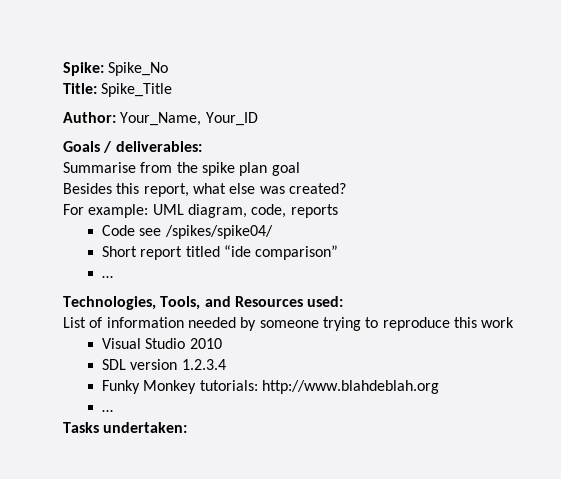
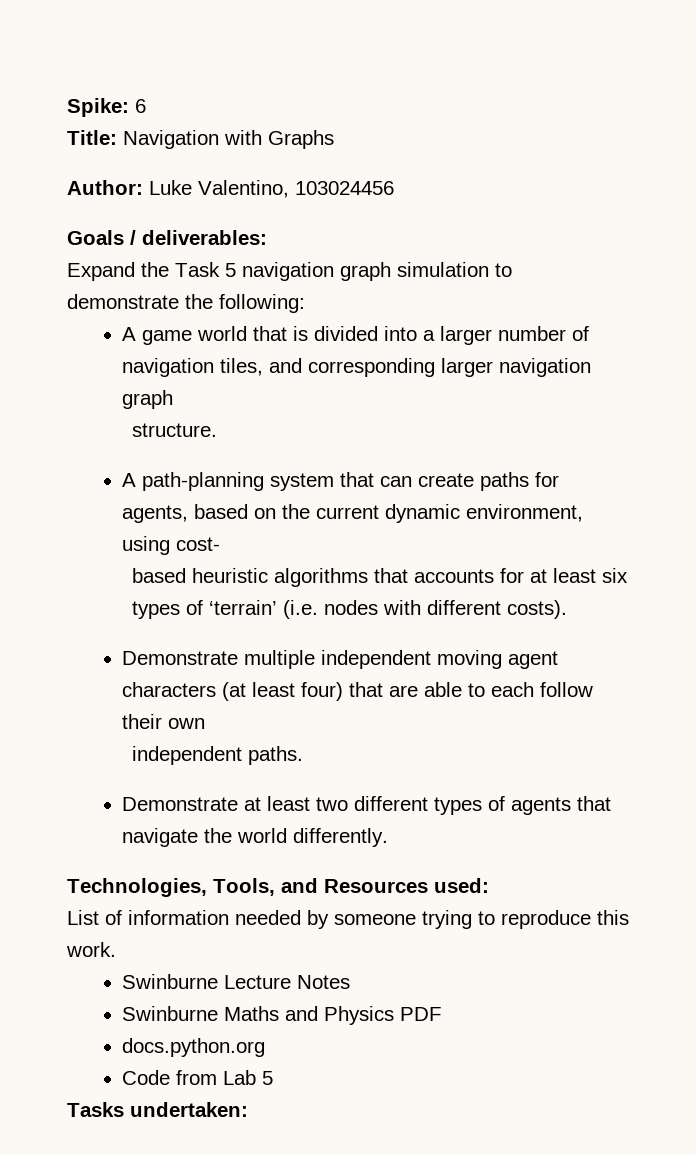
- Spike: Spike_No
+ Spike: 6
- Title: Spike_Title
- Author: Your_Name, Your_ID
+ Title: Navigation with Graphs
+ Author: Luke Valentino, 103024456
  Goals / deliverables:
- Summarise from the spike plan goal
- Besides this report, what else was created?
- For example: UML diagram, code, reports
- Code see /spikes/spike04/
- Short report titled “ide comparison”
- …
+ Expand the Task 5 navigation graph simulation to demonstrate the following:
+ A game world that is divided into a larger number of navigation tiles, and corresponding larger navigation graph
+ structure.
+ A path-planning system that can create paths for agents, based on the current dynamic environment, using cost-
+ based heuristic algorithms that accounts for at least six types of ‘terrain’ (i.e. nodes with different costs).
+ Demonstrate multiple independent moving agent characters (at least four) that are able to each follow their own
+ independent paths.
+ Demonstrate at least two different types of agents that navigate the world differently.
- List of information needed by someone trying to reproduce this work
- Visual Studio 2010
- SDL version 1.2.3.4
- Funky Monkey tutorials: http://www.blahdeblah.org
- …
+ List of information needed by someone trying to reproduce this work.
+ Swinburne Lecture Notes
+ Swinburne Maths and Physics PDF
+ docs.python.org
+ Code from Lab 5

